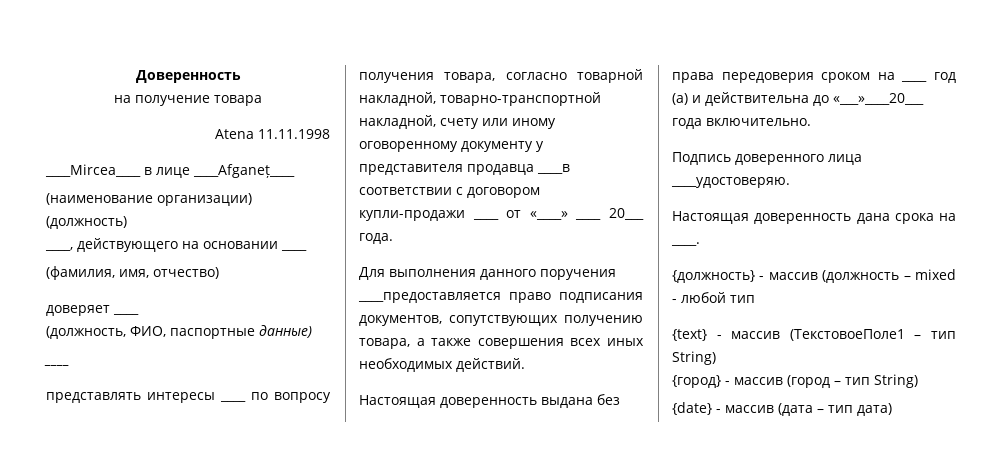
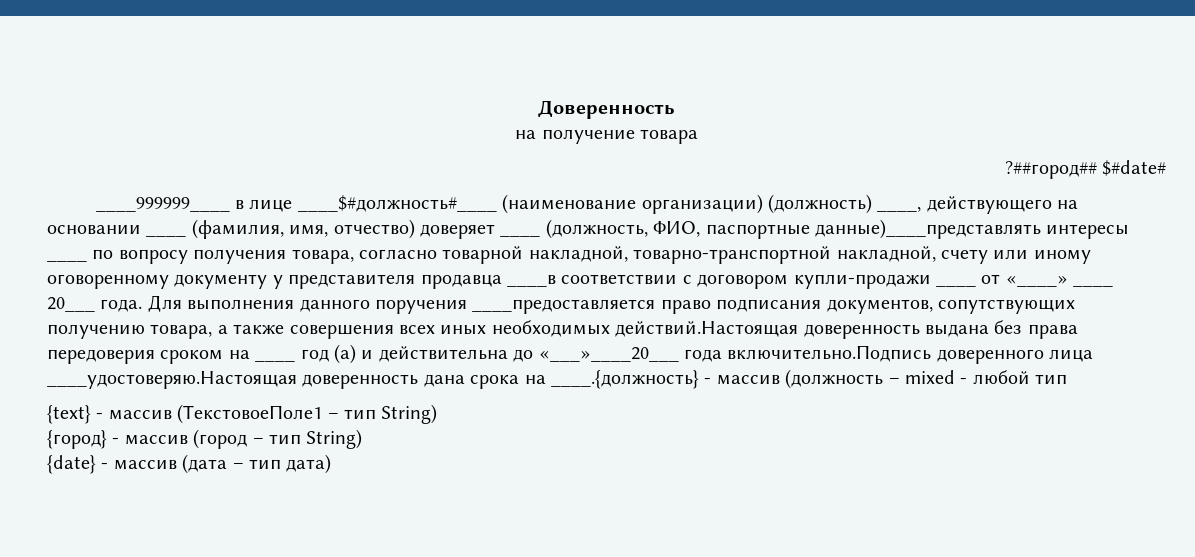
- Atena 11.11.1998
- ____Mircea____ в лице ____Afganeț____
- (наименование организации) (должность)
- ____, действующего на основании ____
- (фамилия, имя, отчество)
- доверяет ____
- (должность, ФИО, паспортные данные)
- ____
- представлять интересы ____ по вопросу получения товара, согласно товарной накладной, товарно-транспортной накладной, счету или иному оговоренному документу у представителя продавца ____в соответствии с договором купли-продажи ____ от «____» ____ 20___ года.
- Для выполнения данного поручения ____предоставляется право подписания документов, сопутствующих получению товара, а также совершения всех иных необходимых действий.
- Настоящая доверенность выдана без права передоверия сроком на ____ год (а) и действительна до «___»____20___ года включительно.
- Подпись доверенного лица ____удостоверяю.
- Настоящая доверенность дана срока на ____.
- {должность} - массив (должность – mixed - любой тип
+ ?##город## $#date#
+ ____999999____ в лице ____$#должность#____ (наименование организации) (должность) ____, действующего на основании ____ (фамилия, имя, отчество) доверяет ____ (должность, ФИО, паспортные данные)____представлять интересы ____ по вопросу получения товара, согласно товарной накладной, товарно-транспортной накладной, счету или иному оговоренному документу у представителя продавца ____в соответствии с договором купли-продажи ____ от «____» ____ 20___ года. Для выполнения данного поручения ____предоставляется право подписания документов, сопутствующих получению товара, а также совершения всех иных необходимых действий.Настоящая доверенность выдана без права передоверия сроком на ____ год (а) и действительна до «___»____20___ года включительно.Подпись доверенного лица ____удостоверяю.Настоящая доверенность дана срока на ____.{должность} - массив (должность – mixed - любой тип

